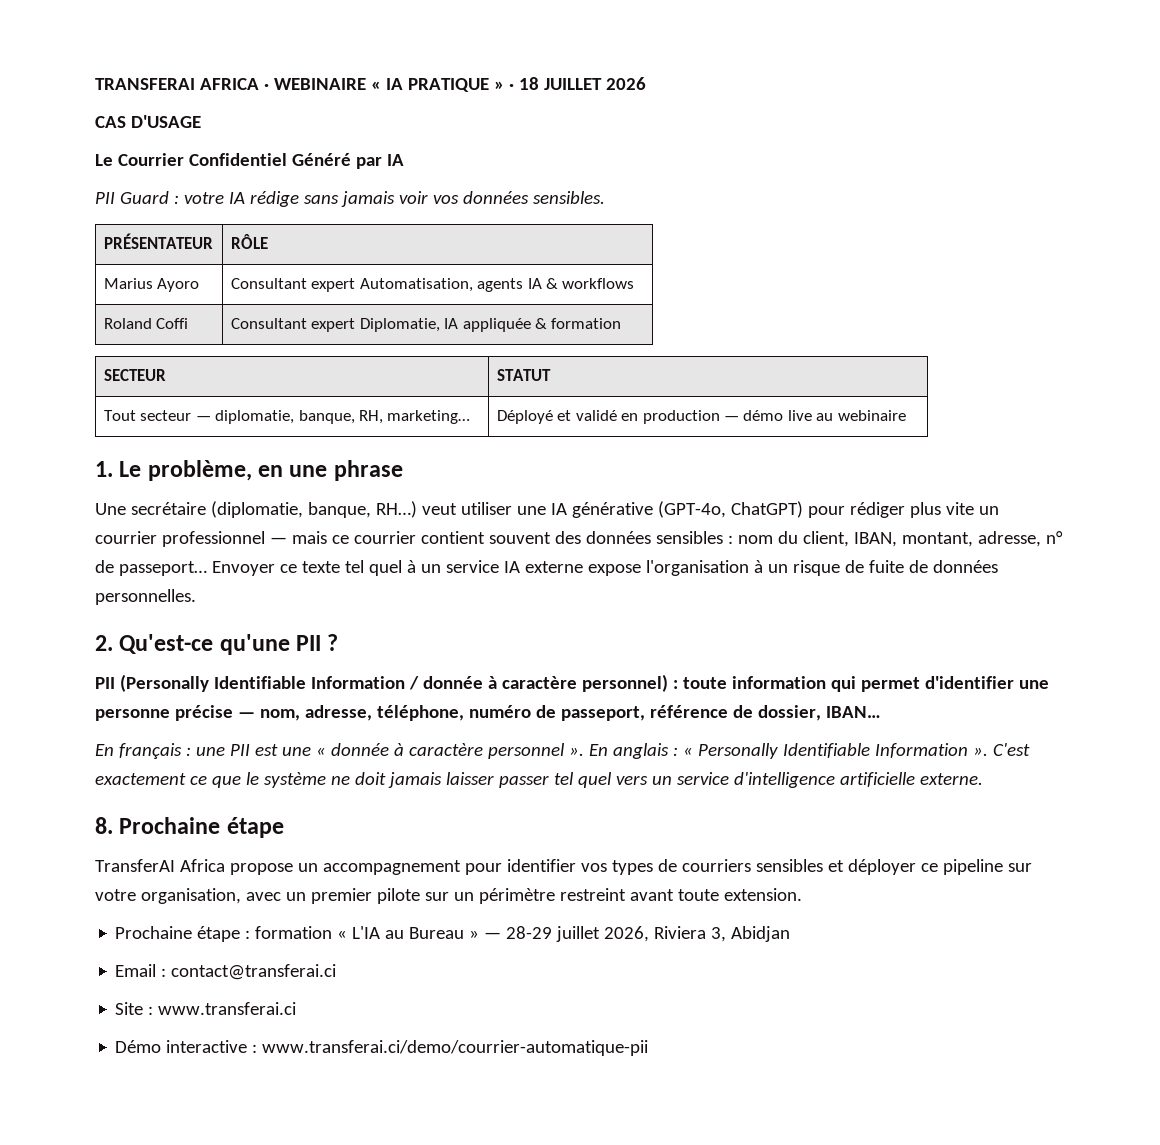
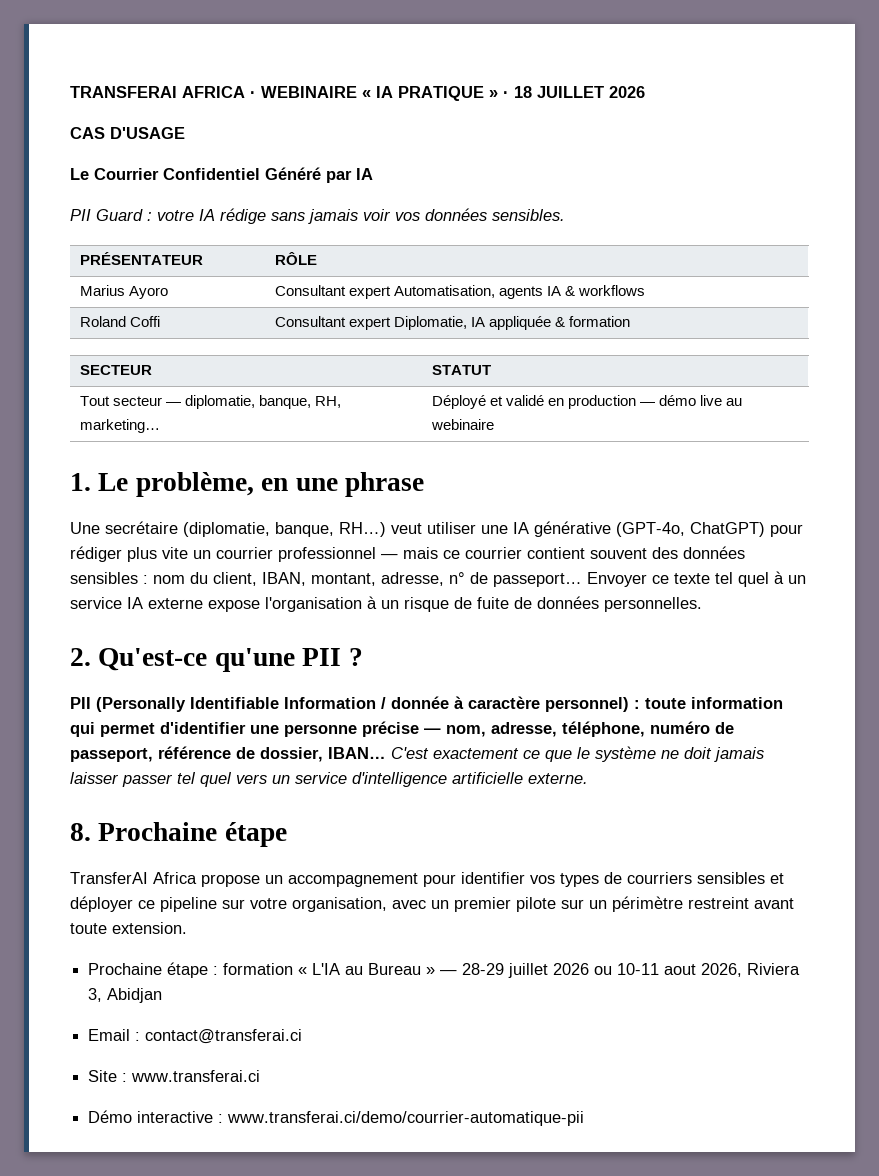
- PII (Personally Identifiable Information / donnée à caractère personnel) : toute information qui permet d'identifier une personne précise — nom, adresse, téléphone, numéro de passeport, référence de dossier, IBAN…
- En français : une PII est une « donnée à caractère personnel ». En anglais : « Personally Identifiable Information ». C'est exactement ce que le système ne doit jamais laisser passer tel quel vers un service d'intelligence artificielle externe.
+ PII (Personally Identifiable Information / donnée à caractère personnel) : toute information qui permet d'identifier une personne précise — nom, adresse, téléphone, numéro de passeport, référence de dossier, IBAN… C'est exactement ce que le système ne doit jamais laisser passer tel quel vers un service d'intelligence artificielle externe.
- Prochaine étape : formation « L'IA au Bureau » — 28-29 juillet 2026, Riviera 3, Abidjan
+ Prochaine étape : formation « L'IA au Bureau » — 28-29 juillet 2026 ou 10-11 aout 2026, Riviera 3, Abidjan

